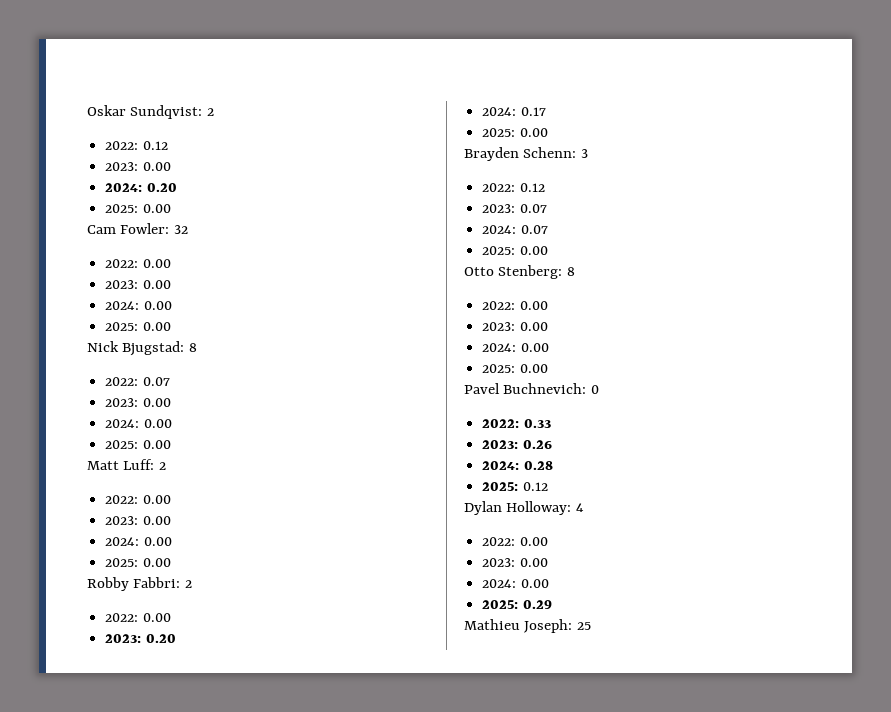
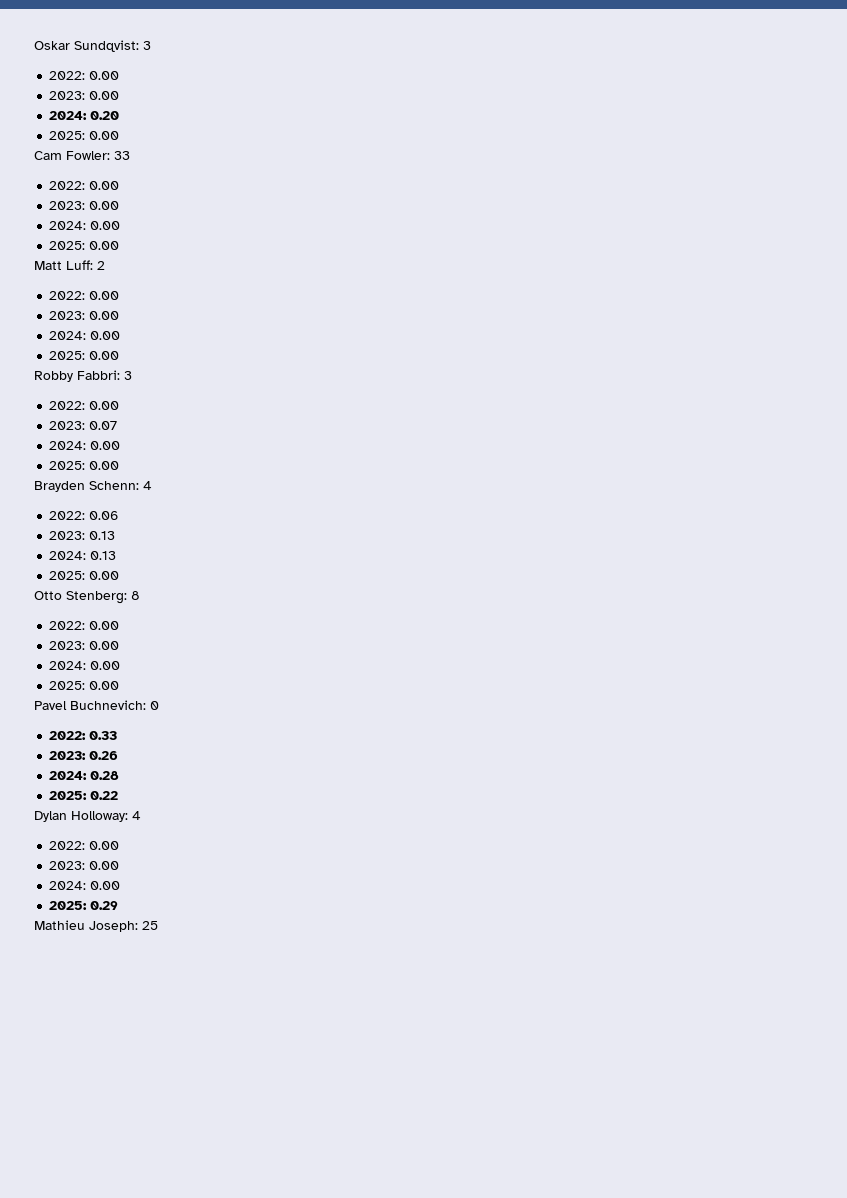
- Oskar Sundqvist: 2
- 2022: 0.12
+ Oskar Sundqvist: 3
+ 2022: 0.00
- Cam Fowler: 32
+ Cam Fowler: 33
  2022: 0.00
- 2023: 0.00
- 2024: 0.00
- 2025: 0.00
- Nick Bjugstad: 8
- 2022: 0.07
- Robby Fabbri: 2
+ Robby Fabbri: 3
  2022: 0.00
- 2023: 0.20
- 2024: 0.17
+ 2023: 0.07
+ 2024: 0.00
- Brayden Schenn: 3
- 2022: 0.12
- 2023: 0.07
- 2024: 0.07
+ Brayden Schenn: 4
+ 2022: 0.06
+ 2023: 0.13
+ 2024: 0.13
- 2025: 0.12
+ 2025: 0.22

